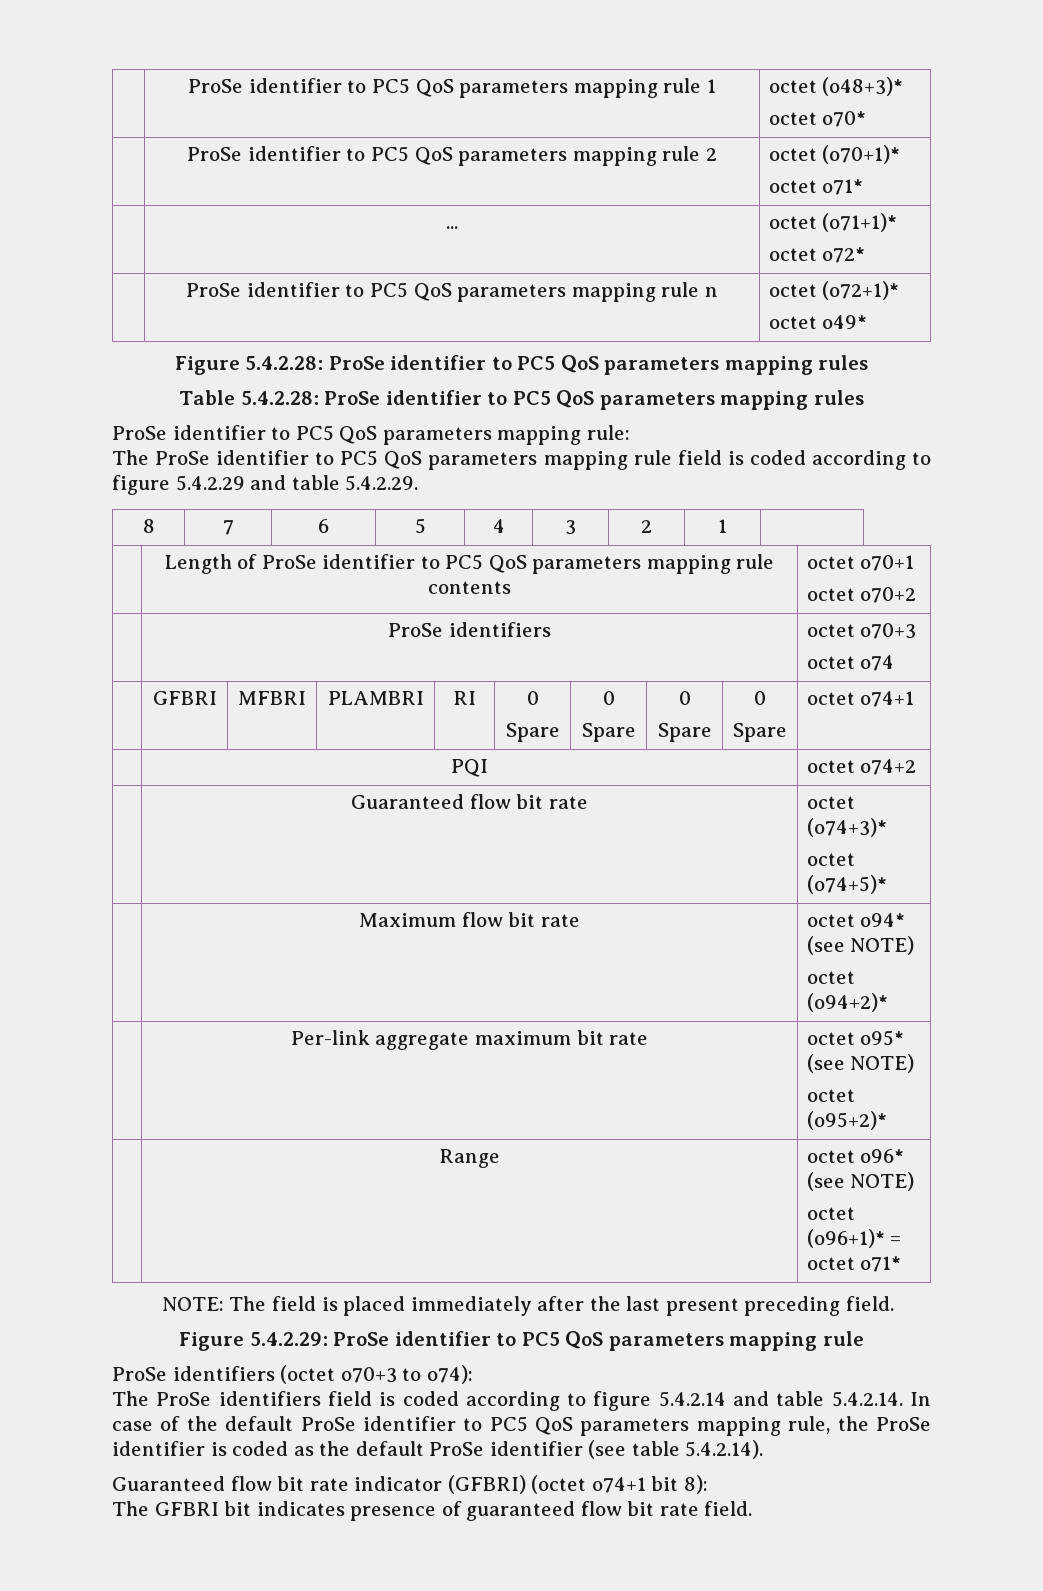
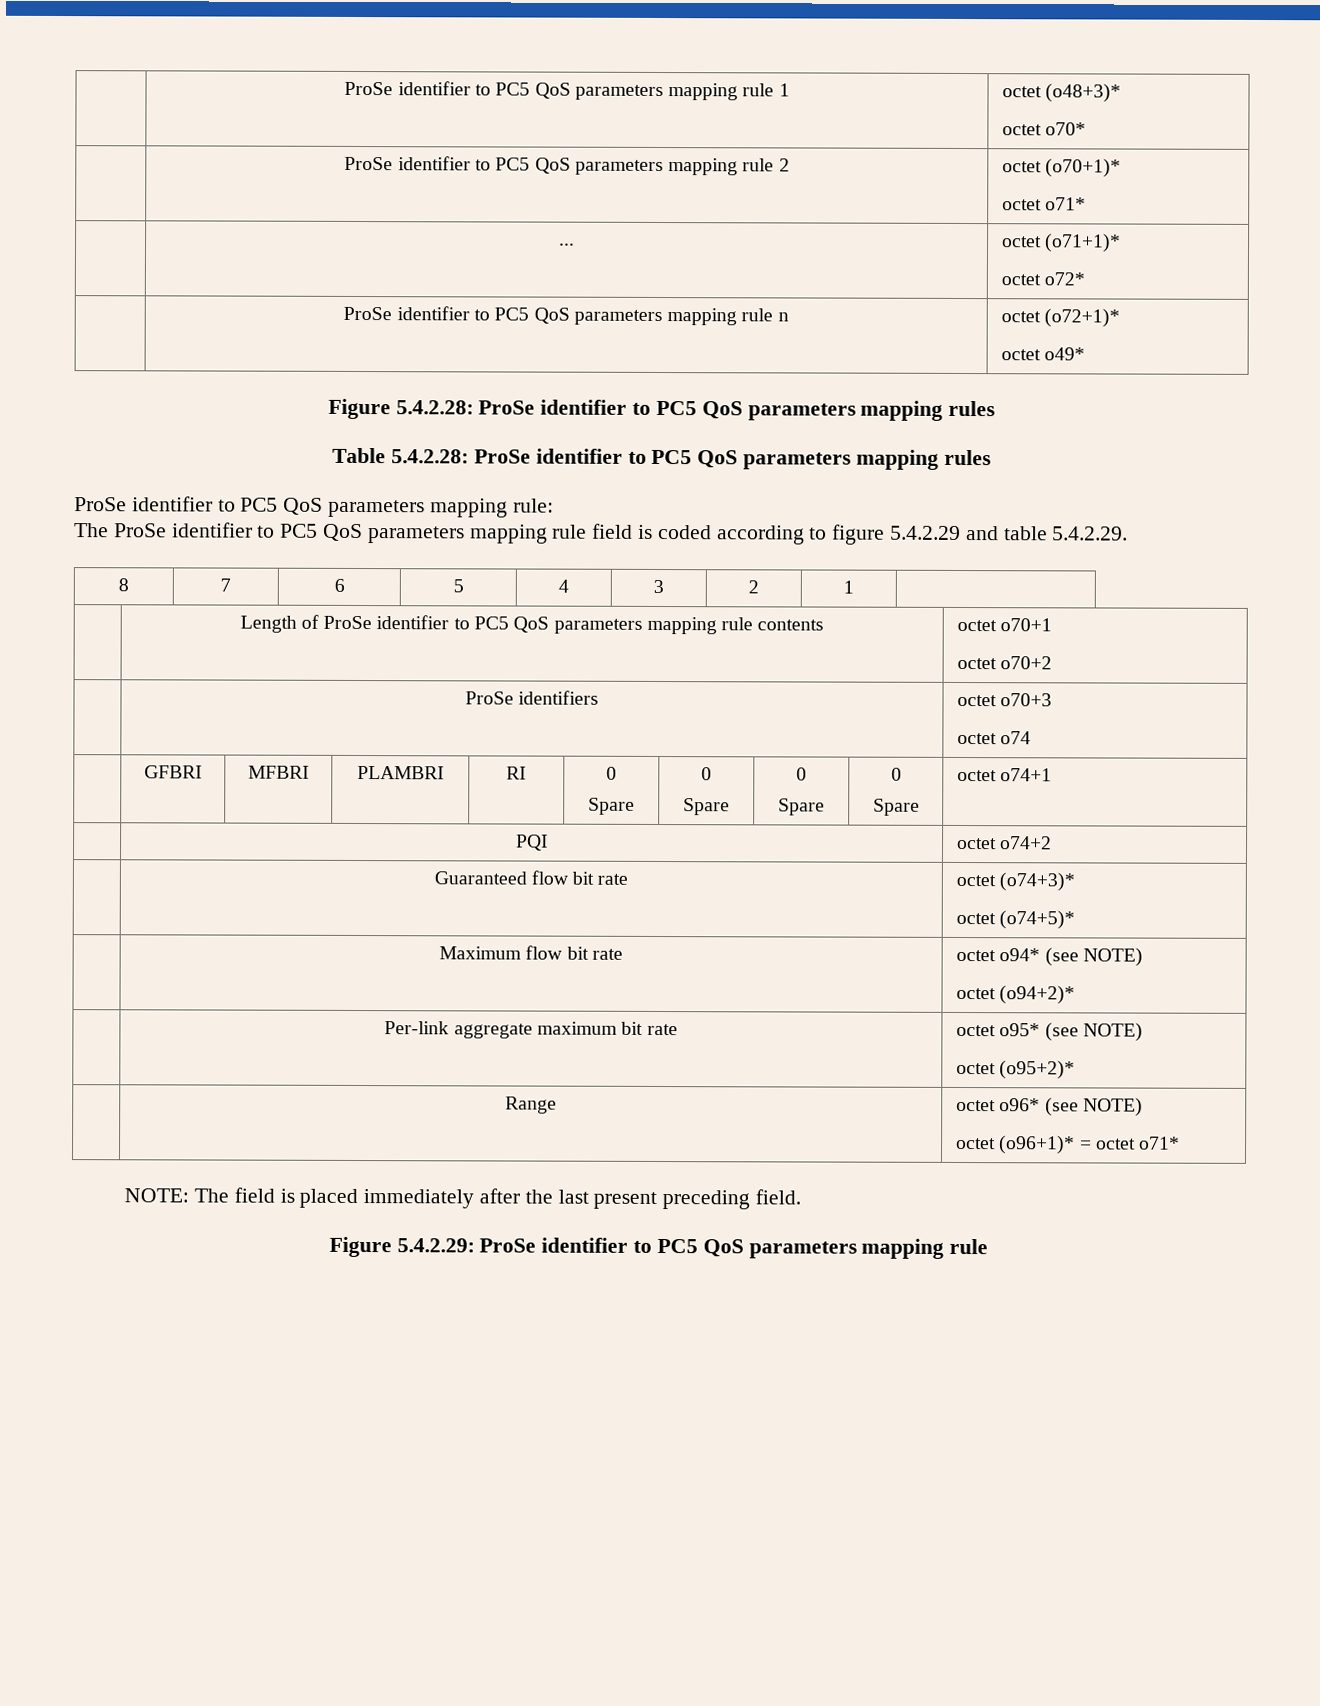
- ProSe identifiers (octet o70+3 to o74):
- The ProSe identifiers field is coded according to figure 5.4.2.14 and table 5.4.2.14. In case of the default ProSe identifier to PC5 QoS parameters mapping rule, the ProSe identifier is coded as the default ProSe identifier (see table 5.4.2.14).
- Guaranteed flow bit rate indicator (GFBRI) (octet o74+1 bit 8):
- The GFBRI bit indicates presence of guaranteed flow bit rate field.

